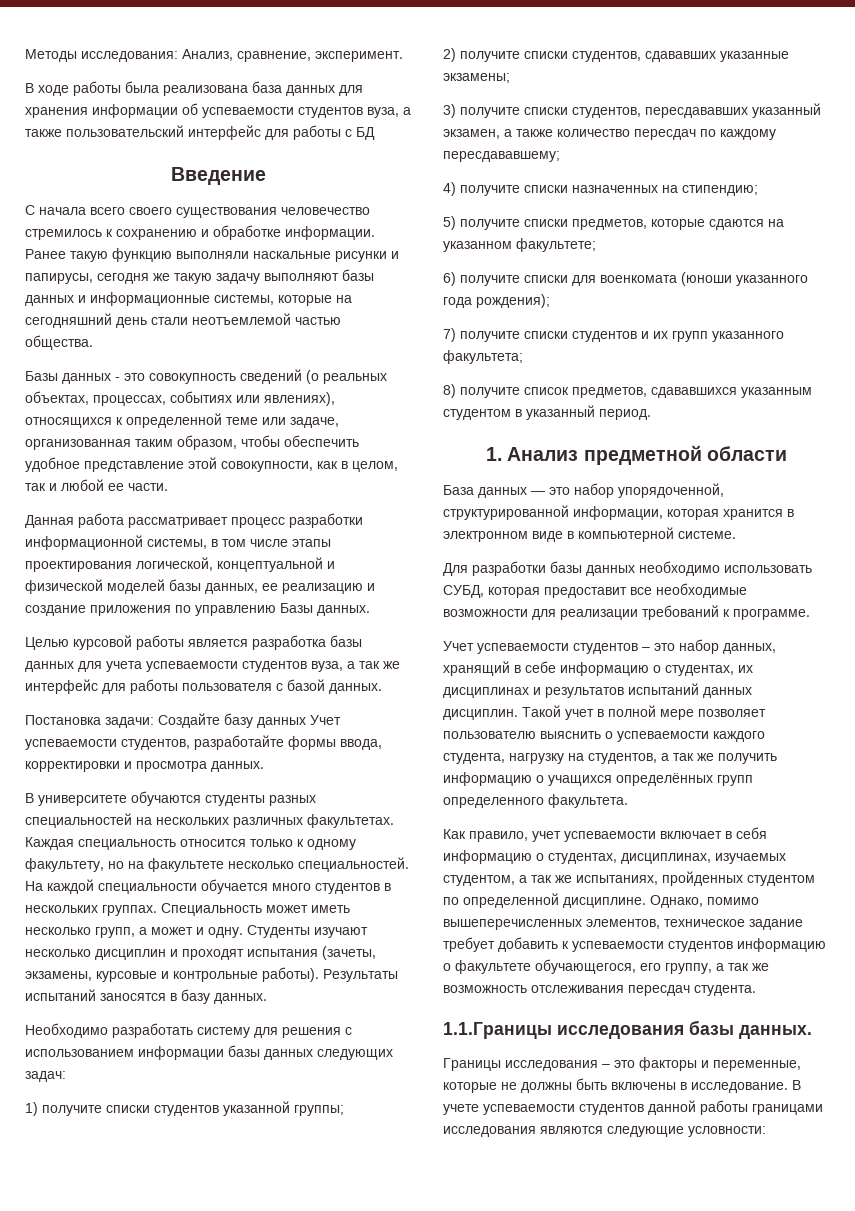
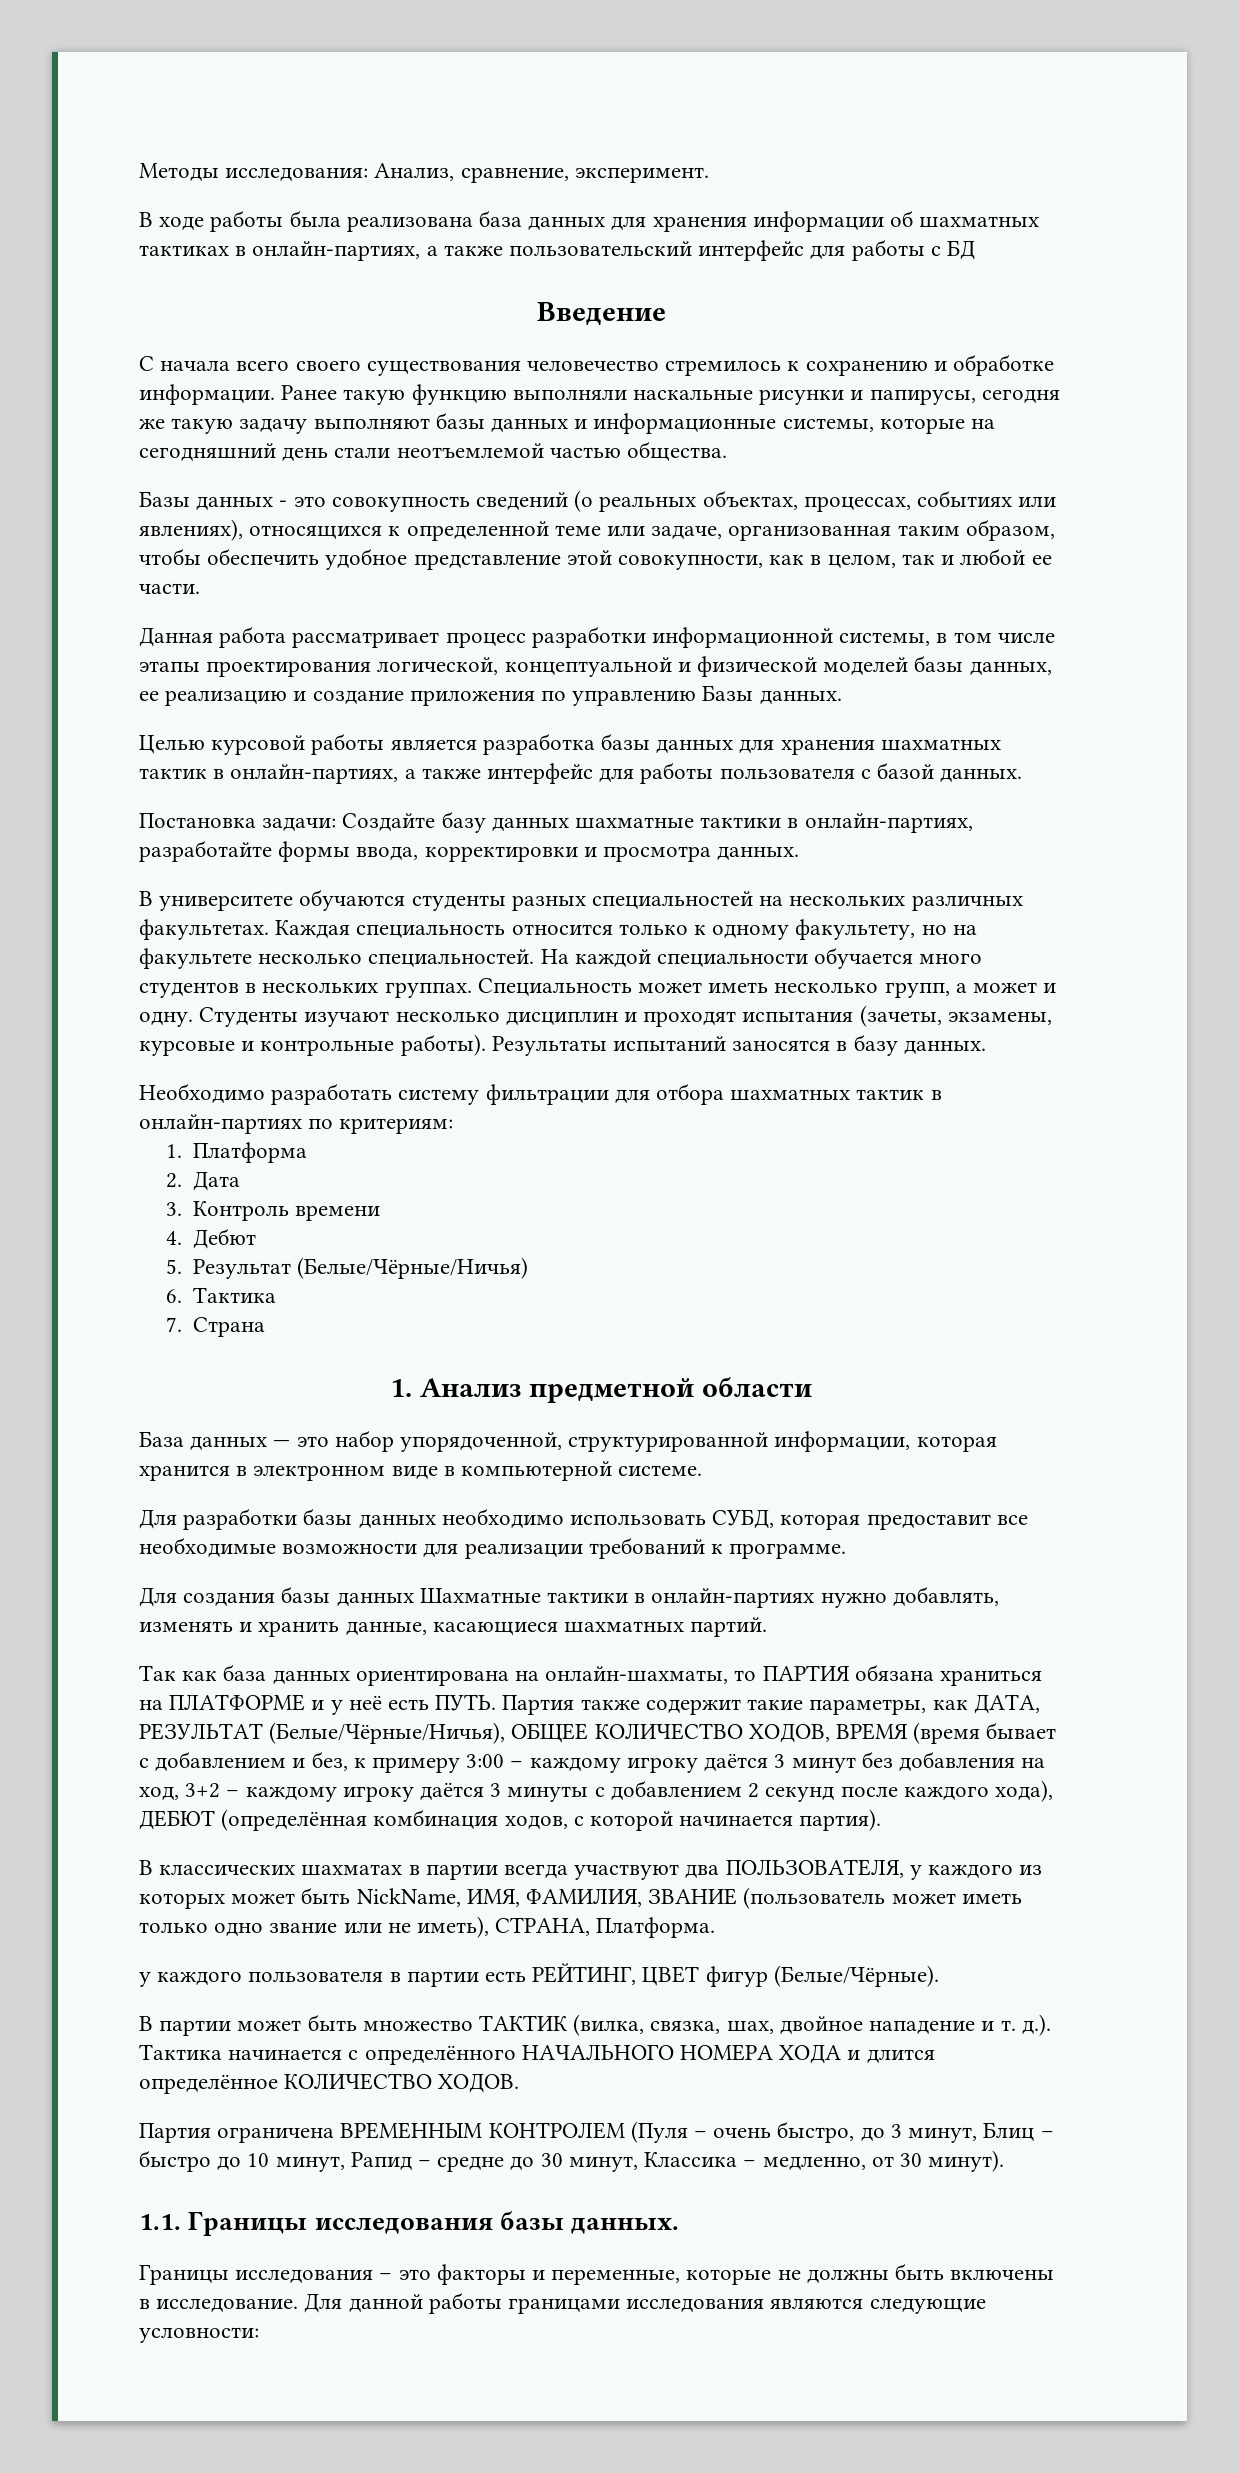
- В ходе работы была реализована база данных для хранения информации об успеваемости студентов вуза, а также пользовательский интерфейс для работы с БД
+ В ходе работы была реализована база данных для хранения информации об шахматных тактиках в онлайн-партиях, а также пользовательский интерфейс для работы с БД
- Целью курсовой работы является разработка базы данных для учета успеваемости студентов вуза, а так же интерфейс для работы пользователя с базой данных.
+ Целью курсовой работы является разработка базы данных для хранения шахматных тактик в онлайн-партиях, а также интерфейс для работы пользователя с базой данных.
- Постановка задачи: Создайте базу данных Учет успеваемости студентов, разработайте формы ввода, корректировки и просмотра данных.
+ Постановка задачи: Создайте базу данных шахматные тактики в онлайн-партиях, разработайте формы ввода, корректировки и просмотра данных.
- Необходимо разработать систему для решения с использованием информации базы данных следующих задач:
- 1) получите списки студентов указанной группы;
- 2) получите списки студентов, сдававших указанные экзамены;
- 3) получите списки студентов, пересдававших указанный экзамен, а также количество пересдач по каждому пересдававшему;
- 4) получите списки назначенных на стипендию;
- 5) получите списки предметов, которые сдаются на указанном факультете;
- 6) получите списки для военкомата (юноши указанного года рождения);
- 7) получите списки студентов и их групп указанного факультета;
- 8) получите список предметов, сдававшихся указанным студентом в указанный период.
+ Необходимо разработать систему фильтрации для отбора шахматных тактик в онлайн-партиях по критериям:
+ 1. Платформа
+ 2. Дата
+ 3. Контроль времени
+ 4. Дебют
+ 5. Результат (Белые/Чёрные/Ничья)
+ 6. Тактика
+ 7. Страна
- Учет успеваемости студентов – это набор данных, хранящий в себе информацию о студентах, их дисциплинах и результатов испытаний данных дисциплин. Такой учет в полной мере позволяет пользователю выяснить о успеваемости каждого студента, нагрузку на студентов, а так же получить информацию о учащихся определённых групп определенного факультета.
- Как правило, учет успеваемости включает в себя информацию о студентах, дисциплинах, изучаемых студентом, а так же испытаниях, пройденных студентом по определенной дисциплине. Однако, помимо вышеперечисленных элементов, техническое задание требует добавить к успеваемости студентов информацию о факультете обучающегося, его группу, а так же возможность отслеживания пересдач студента.
- 1.1.Границы исследования базы данных.
+ Для создания базы данных Шахматные тактики в онлайн-партиях нужно добавлять, изменять и хранить данные, касающиеся шахматных партий.
+ Так как база данных ориентирована на онлайн-шахматы, то ПАРТИЯ обязана храниться на ПЛАТФОРМЕ и у неё есть ПУТЬ. Партия также содержит такие параметры, как ДАТА, РЕЗУЛЬТАТ (Белые/Чёрные/Ничья), ОБЩЕЕ КОЛИЧЕСТВО ХОДОВ, ВРЕМЯ (время бывает с добавлением и без, к примеру 3:00 – каждому игроку даётся 3 минут без добавления на ход, 3+2 – каждому игроку даётся 3 минуты с добавлением 2 секунд после каждого хода), ДЕБЮТ (определённая комбинация ходов, с которой начинается партия).
+ В классических шахматах в партии всегда участвуют два ПОЛЬЗОВАТЕЛЯ, у каждого из которых может быть NickName, ИМЯ, ФАМИЛИЯ, ЗВАНИЕ (пользователь может иметь только одно звание или не иметь), СТРАНА, Платформа.
+ у каждого пользователя в партии есть РЕЙТИНГ, ЦВЕТ фигур (Белые/Чёрные).
+ В партии может быть множество ТАКТИК (вилка, связка, шах, двойное нападение и т. д.). Тактика начинается с определённого НАЧАЛЬНОГО НОМЕРА ХОДА и длится определённое КОЛИЧЕСТВО ХОДОВ.
+ Партия ограничена ВРЕМЕННЫМ КОНТРОЛЕМ (Пуля – очень быстро, до 3 минут, Блиц – быстро до 10 минут, Рапид – средне до 30 минут, Классика – медленно, от 30 минут).
+ 1.1. Границы исследования базы данных.
- В учете успеваемости студентов данной работы границами исследования являются следующие условности:
+ Для данной работы границами исследования являются следующие условности:

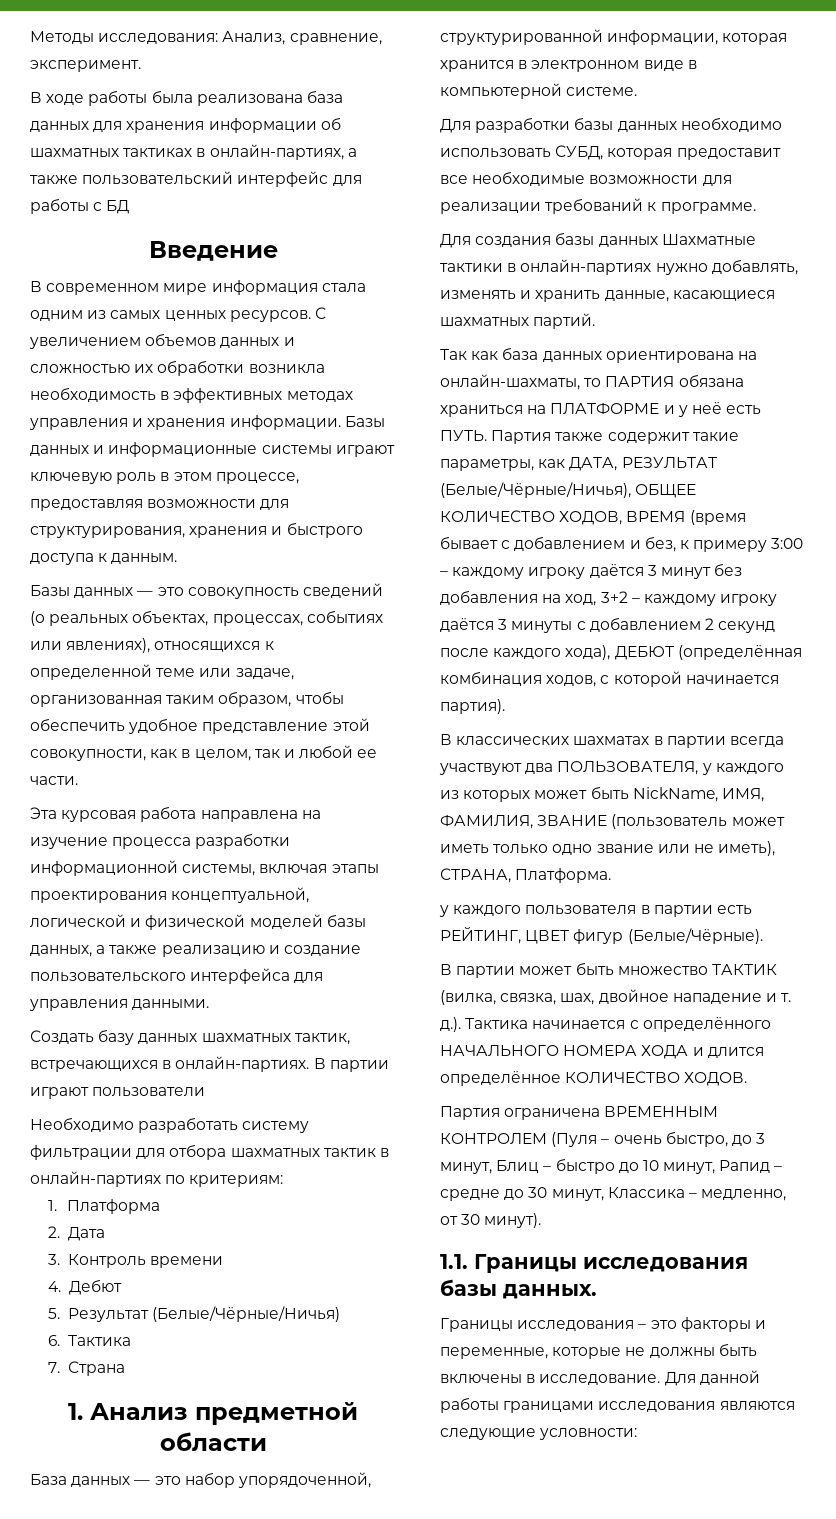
- С начала всего своего существования человечество стремилось к сохранению и обработке информации. Ранее такую функцию выполняли наскальные рисунки и папирусы, сегодня же такую задачу выполняют базы данных и информационные системы, которые на сегодняшний день стали неотъемлемой частью общества.
- Базы данных - это совокупность сведений (о реальных объектах, процессах, событиях или явлениях), относящихся к определенной теме или задаче, организованная таким образом, чтобы обеспечить удобное представление этой совокупности, как в целом, так и любой ее части.
+ В современном мире информация стала одним из самых ценных ресурсов. С увеличением объемов данных и сложностью их обработки возникла необходимость в эффективных методах управления и хранения информации. Базы данных и информационные системы играют ключевую роль в этом процессе, предоставляя возможности для структурирования, хранения и быстрого доступа к данным.
+ Базы данных — это совокупность сведений (о реальных объектах, процессах, событиях или явлениях), относящихся к определенной теме или задаче, организованная таким образом, чтобы обеспечить удобное представление этой совокупности, как в целом, так и любой ее части.
- Данная работа рассматривает процесс разработки информационной системы, в том числе этапы проектирования логической, концептуальной и физической моделей базы данных, ее реализацию и создание приложения по управлению Базы данных.
- Целью курсовой работы является разработка базы данных для хранения шахматных тактик в онлайн-партиях, а также интерфейс для работы пользователя с базой данных.
- Постановка задачи: Создайте базу данных шахматные тактики в онлайн-партиях, разработайте формы ввода, корректировки и просмотра данных.
- В университете обучаются студенты разных специальностей на нескольких различных факультетах. Каждая специальность относится только к одному факультету, но на факультете несколько специальностей. На каждой специальности обучается много студентов в нескольких группах. Специальность может иметь несколько групп, а может и одну. Студенты изучают несколько дисциплин и проходят испытания (зачеты, экзамены, курсовые и контрольные работы). Результаты испытаний заносятся в базу данных.
+ Эта курсовая работа направлена на изучение процесса разработки информационной системы, включая этапы проектирования концептуальной, логической и физической моделей базы данных, а также реализацию и создание пользовательского интерфейса для управления данными.
+ Создать базу данных шахматных тактик, встречающихся в онлайн-партиях. В партии играют пользователи

